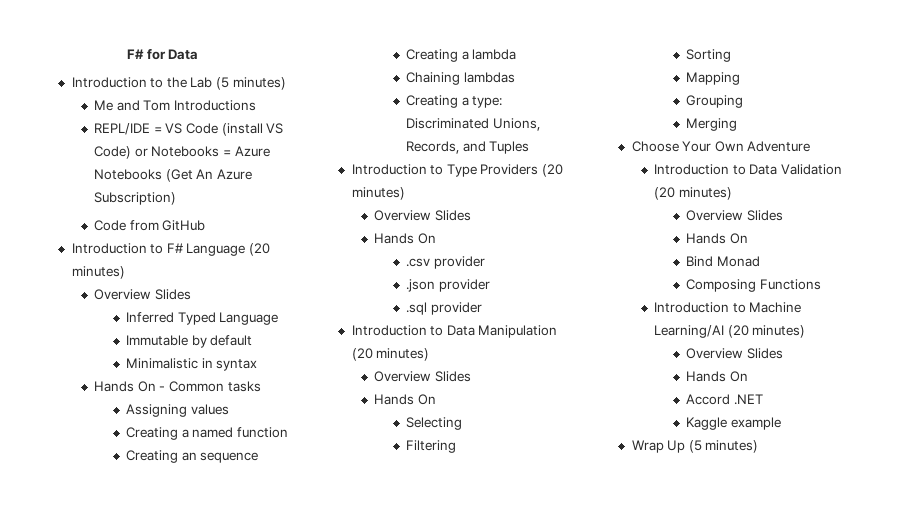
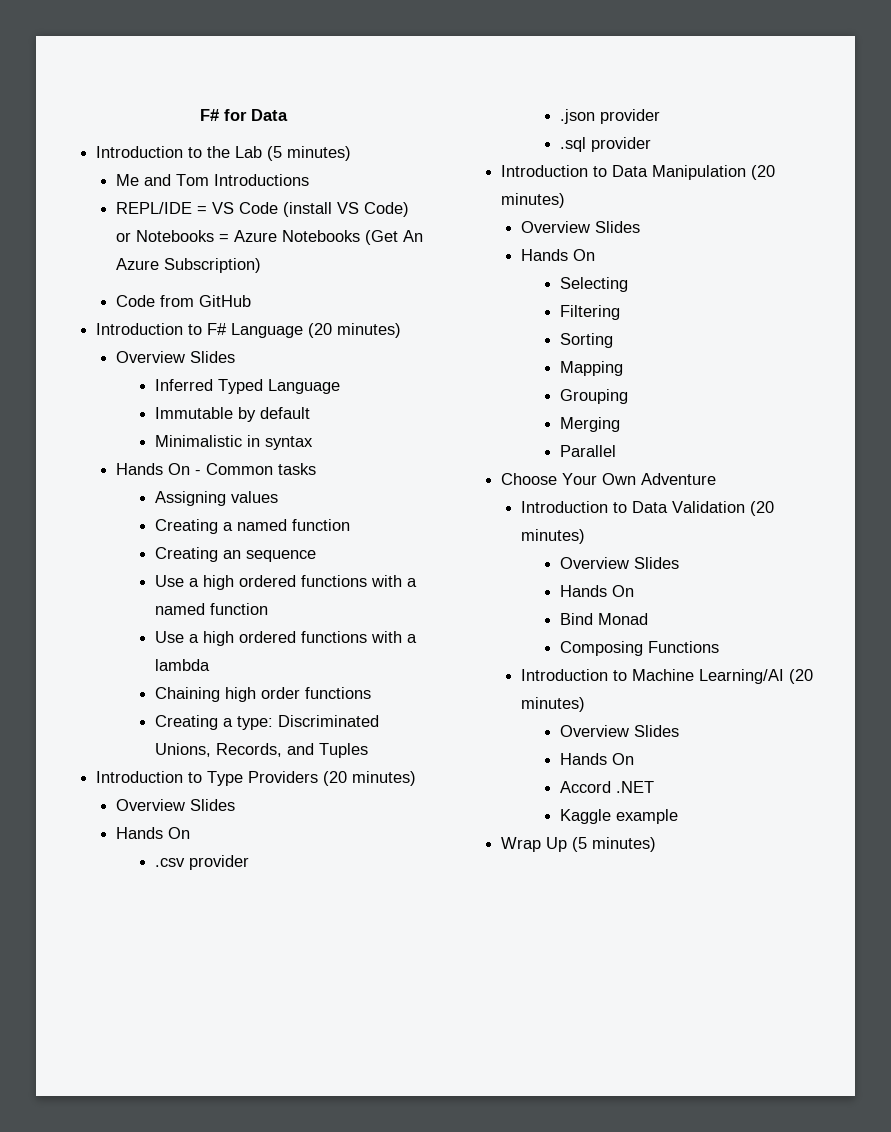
- Creating a lambda
+ Use a high ordered functions with a named function
+ Use a high ordered functions with a lambda
- Chaining lambdas
+ Chaining high order functions
+ Parallel

